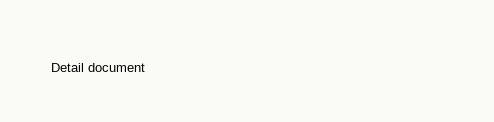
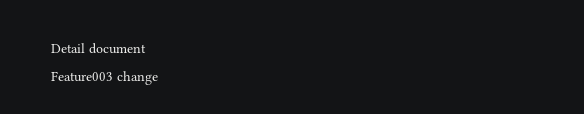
+ Feature003 change

